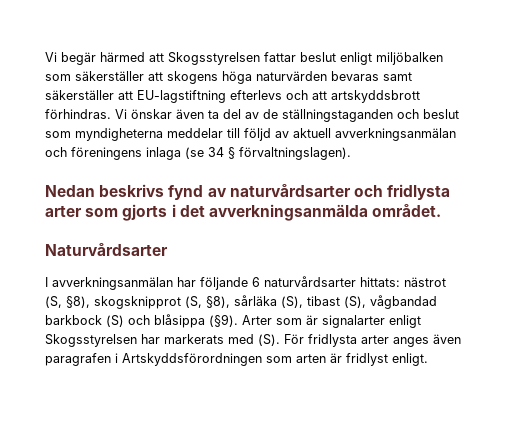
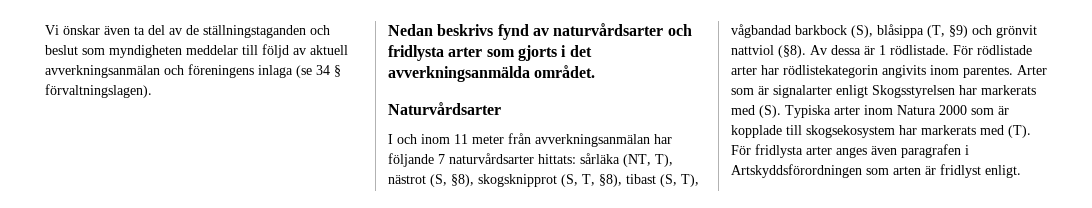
- Vi begär härmed att Skogsstyrelsen fattar beslut enligt miljöbalken som säkerställer att skogens höga naturvärden bevaras samt säkerställer att EU-lagstiftning efterlevs och att artskyddsbrott förhindras. Vi önskar även ta del av de ställningstaganden och beslut som myndigheterna meddelar till följd av aktuell avverkningsanmälan och föreningens inlaga (se 34 § förvaltningslagen).
+ Vi önskar även ta del av de ställningstaganden och beslut som myndigheten meddelar till följd av aktuell avverkningsanmälan och föreningens inlaga (se 34 § förvaltningslagen).
- I avverkningsanmälan har följande 6 naturvårdsarter hittats: nästrot (S, §8), skogsknipprot (S, §8), sårläka (S), tibast (S), vågbandad barkbock (S) och blåsippa (§9).
+ I och inom 11 meter från avverkningsanmälan har följande 7 naturvårdsarter hittats: sårläka (NT, T), nästrot (S, §8), skogsknipprot (S, T, §8), tibast (S, T), vågbandad barkbock (S), blåsippa (T, §9) och grönvit nattviol (§8). Av dessa är 1 rödlistade. För rödlistade arter har rödlistekategorin angivits inom parentes.
- Arter som är signalarter enligt Skogsstyrelsen har markerats med (S). För fridlysta arter anges även paragrafen i Artskyddsförordningen som arten är fridlyst enligt.
+ Arter som är signalarter enligt Skogsstyrelsen har markerats med (S). Typiska arter inom Natura 2000 som är kopplade till skogsekosystem har markerats med (T). För fridlysta arter anges även paragrafen i Artskyddsförordningen som arten är fridlyst enligt.

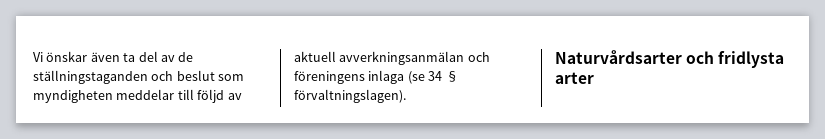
- Nedan beskrivs fynd av naturvårdsarter och fridlysta arter som gjorts i det avverkningsanmälda området.
- Naturvårdsarter
- I och inom 11 meter från avverkningsanmälan har följande 7 naturvårdsarter hittats: sårläka (NT, T), nästrot (S, §8), skogsknipprot (S, T, §8), tibast (S, T), vågbandad barkbock (S), blåsippa (T, §9) och grönvit nattviol (§8). Av dessa är 1 rödlistade. För rödlistade arter har rödlistekategorin angivits inom parentes. Arter som är signalarter enligt Skogsstyrelsen har markerats med (S). Typiska arter inom Natura 2000 som är kopplade till skogsekosystem har markerats med (T). För fridlysta arter anges även paragrafen i Artskyddsförordningen som arten är fridlyst enligt.
+ Naturvårdsarter och fridlysta arter

